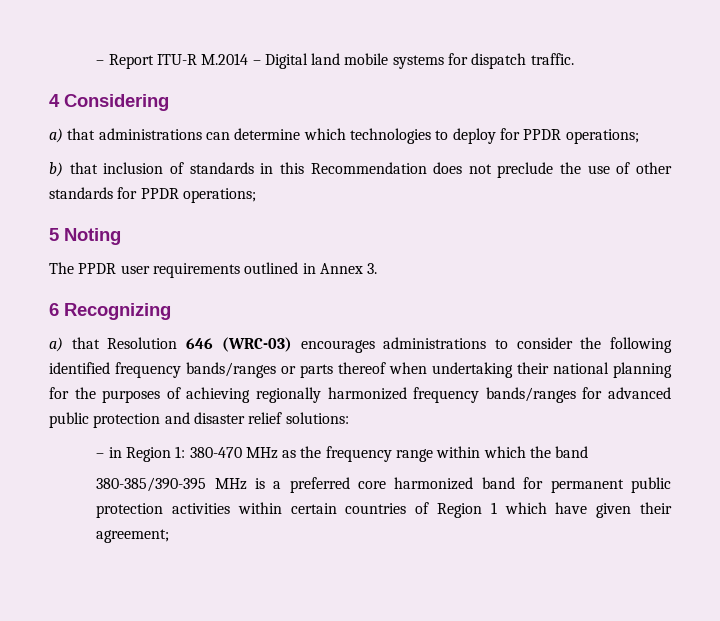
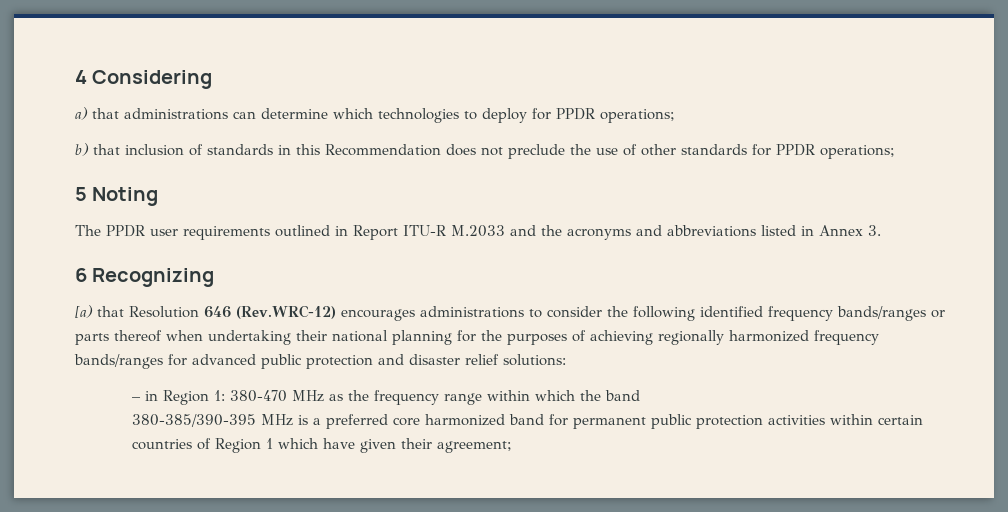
- – Report ITU-R M.2014 – Digital land mobile systems for dispatch traffic.
- The PPDR user requirements outlined in Annex 3.
+ The PPDR user requirements outlined in Report ITU-R M.2033 and the acronyms and abbreviations listed in Annex 3.
- a) that Resolution 646 (WRC-03) encourages administrations to consider the following identified frequency bands/ranges or parts thereof when undertaking their national planning for the purposes of achieving regionally harmonized frequency bands/ranges for advanced public protection and disaster relief solutions:
+ [a) that Resolution 646 (Rev.WRC-12) encourages administrations to consider the following identified frequency bands/ranges or parts thereof when undertaking their national planning for the purposes of achieving regionally harmonized frequency bands/ranges for advanced public protection and disaster relief solutions:

